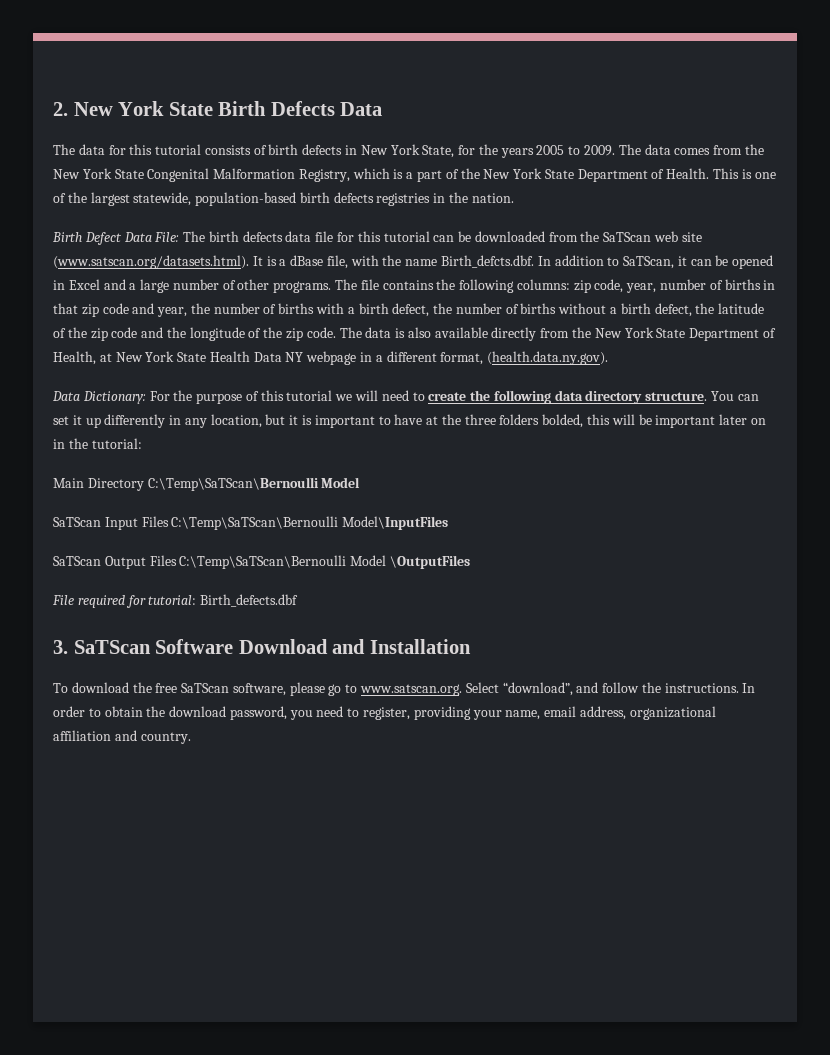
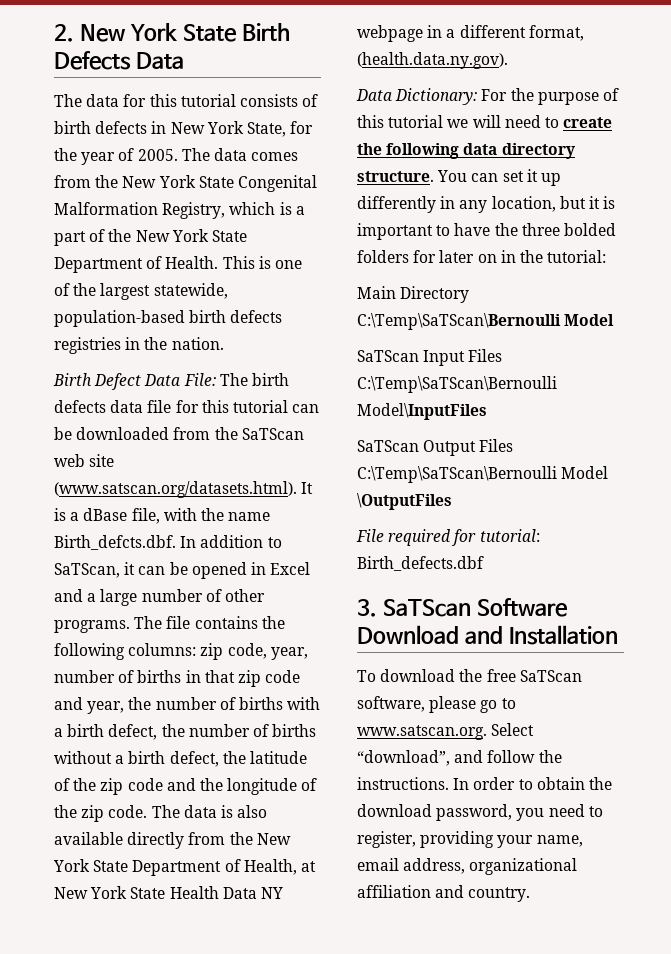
- The data for this tutorial consists of birth defects in New York State, for the years 2005 to 2009.
+ The data for this tutorial consists of birth defects in New York State, for the year of 2005.
- You can set it up differently in any location, but it is important to have at the three folders bolded, this will be important later on in the tutorial:
+ You can set it up differently in any location, but it is important to have the three bolded folders for later on in the tutorial:

